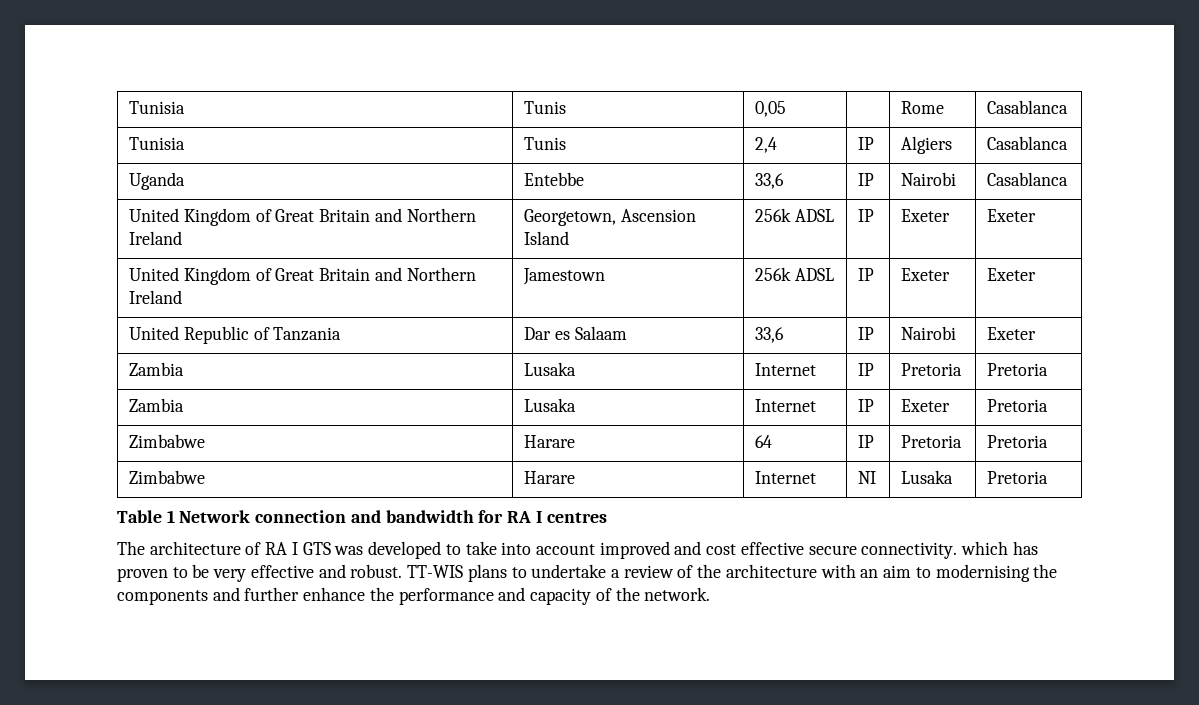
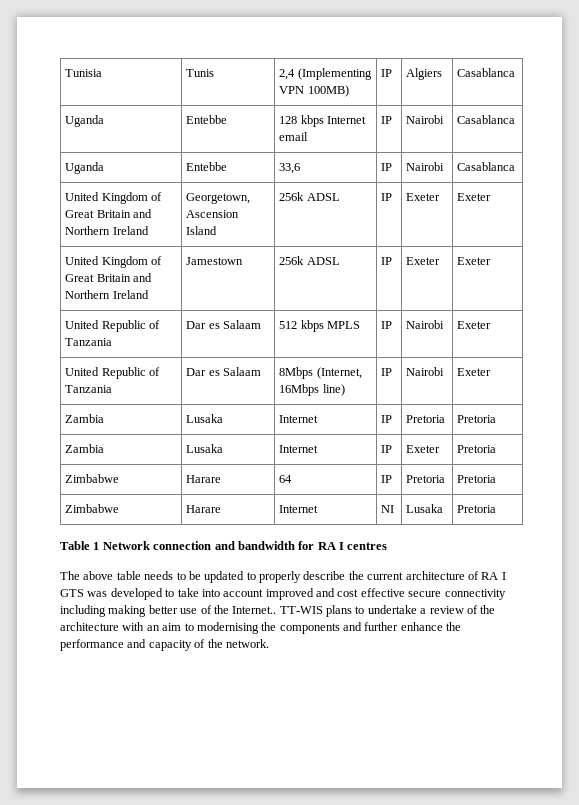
- Tunisia | Tunis | 0,05 | | Rome | Casablanca
- Tunisia | Tunis | 2,4 | IP | Algiers | Casablanca
+ Tunisia | Tunis | 2,4 (Implementing VPN 100MB) | IP | Algiers | Casablanca
+ Uganda | Entebbe | 128 kbps Internet email | IP | Nairobi | Casablanca
- United Republic of Tanzania | Dar es Salaam | 33,6 | IP | Nairobi | Exeter
+ United Republic of Tanzania | Dar es Salaam | 512 kbps MPLS | IP | Nairobi | Exeter
+ United Republic of Tanzania | Dar es Salaam | 8Mbps (Internet, 16Mbps line) | IP | Nairobi | Exeter
- The architecture of RA I GTS was developed to take into account improved and cost effective secure connectivity. which has proven to be very effective and robust.
+ The above table needs to be updated to properly describe the current architecture of RA I GTS was developed to take into account improved and cost effective secure connectivity including making better use of the Internet..

